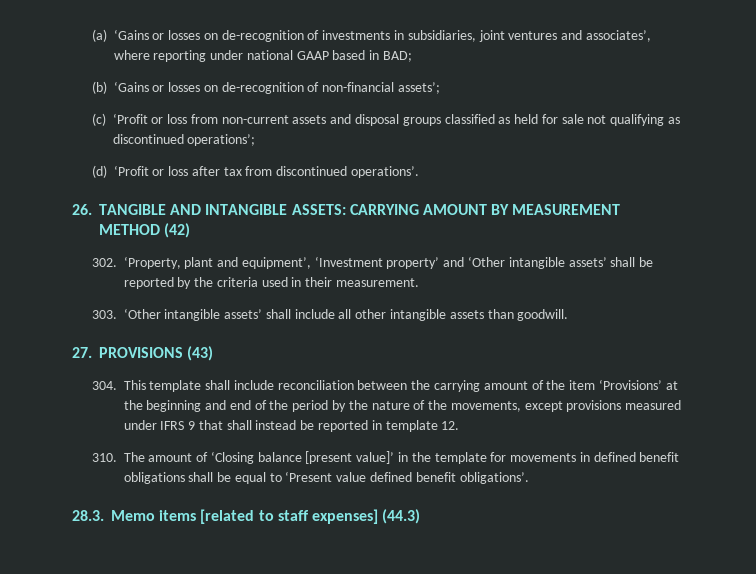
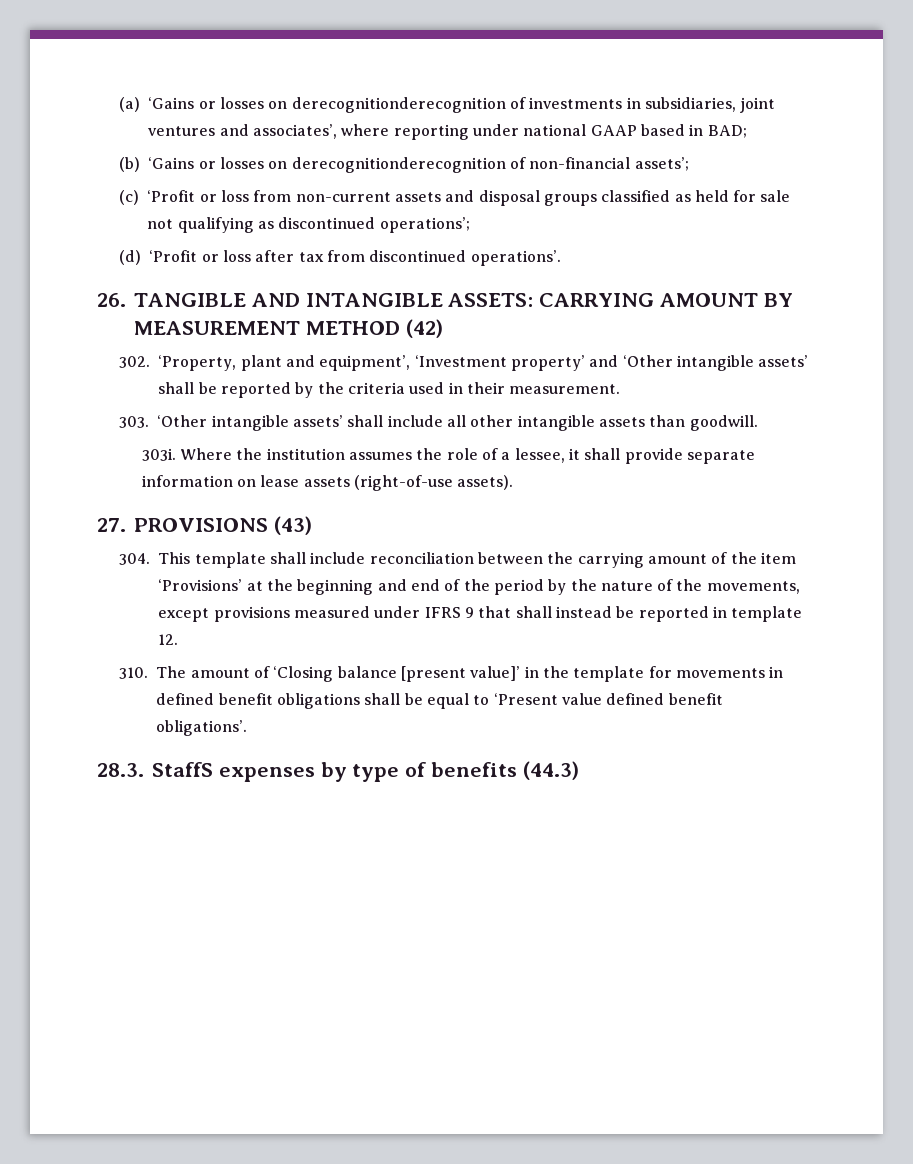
- (a) ‘Gains or losses on de-recognition of investments in subsidiaries, joint ventures and associates’, where reporting under national GAAP based in BAD;
+ (a) ‘Gains or losses on derecognitionderecognition of investments in subsidiaries, joint ventures and associates’, where reporting under national GAAP based in BAD;
- (b) ‘Gains or losses on de-recognition of non-financial assets’;
+ (b) ‘Gains or losses on derecognitionderecognition of non-financial assets’;
+ 303i. Where the institution assumes the role of a lessee, it shall provide separate information on lease assets (right-of-use assets).
- 28.3. Memo items [related to staff expenses] (44.3)
+ 28.3. StaffS expenses by type of benefits (44.3)

